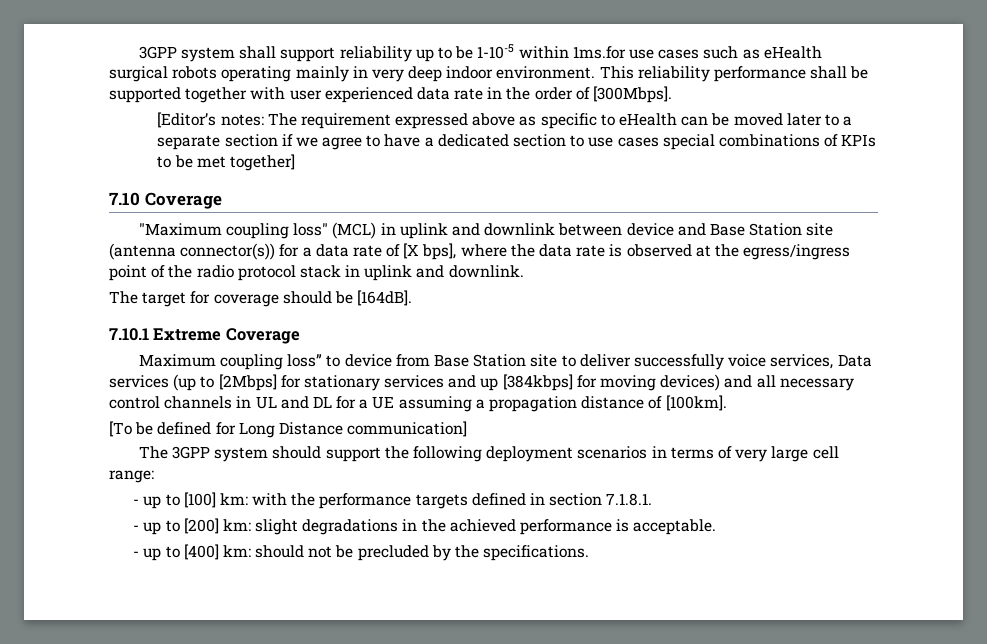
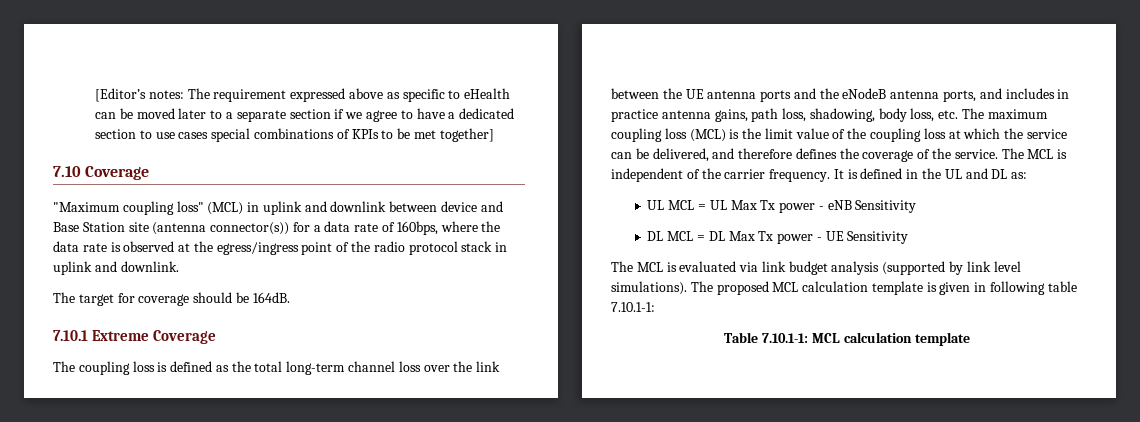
- 3GPP system shall support reliability up to be 1-10-5 within 1ms.for use cases such as eHealth surgical robots operating mainly in very deep indoor environment. This reliability performance shall be supported together with user experienced data rate in the order of [300Mbps].
- "Maximum coupling loss" (MCL) in uplink and downlink between device and Base Station site (antenna connector(s)) for a data rate of [X bps], where the data rate is observed at the egress/ingress point of the radio protocol stack in uplink and downlink.
+ "Maximum coupling loss" (MCL) in uplink and downlink between device and Base Station site (antenna connector(s)) for a data rate of 160bps, where the data rate is observed at the egress/ingress point of the radio protocol stack in uplink and downlink.
- The target for coverage should be [164dB].
+ The target for coverage should be 164dB.
- Maximum coupling loss” to device from Base Station site to deliver successfully voice services, Data services (up to [2Mbps] for stationary services and up [384kbps] for moving devices) and all necessary control channels in UL and DL for a UE assuming a propagation distance of [100km].
- [To be defined for Long Distance communication]
- The 3GPP system should support the following deployment scenarios in terms of very large cell range:
- - up to [100] km: with the performance targets defined in section 7.1.8.1.
- - up to [200] km: slight degradations in the achieved performance is acceptable.
- - up to [400] km: should not be precluded by the specifications.
+ The coupling loss is defined as the total long-term channel loss over the link between the UE antenna ports and the eNodeB antenna ports, and includes in practice antenna gains, path loss, shadowing, body loss, etc. The maximum coupling loss (MCL) is the limit value of the coupling loss at which the service can be delivered, and therefore defines the coverage of the service. The MCL is independent of the carrier frequency. It is defined in the UL and DL as:
+ UL MCL = UL Max Tx power - eNB Sensitivity
+ DL MCL = DL Max Tx power - UE Sensitivity
+ The MCL is evaluated via link budget analysis (supported by link level simulations). The proposed MCL calculation template is given in following table 7.10.1-1:
+ Table 7.10.1-1: MCL calculation template

